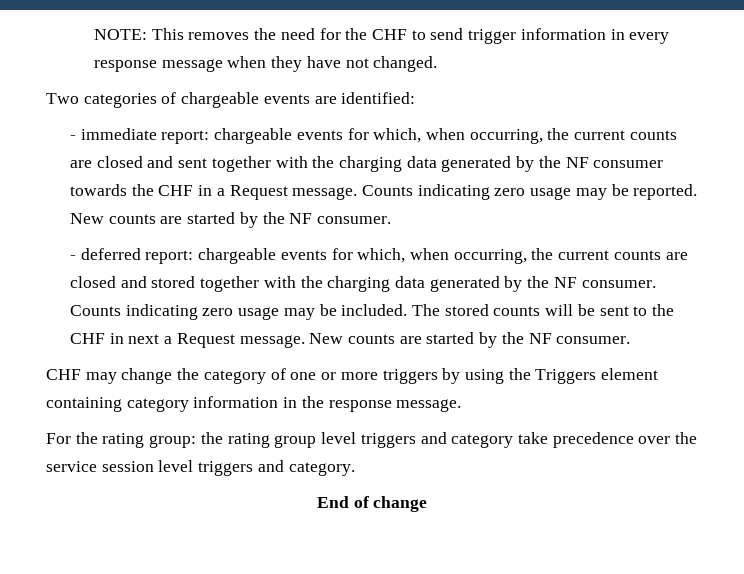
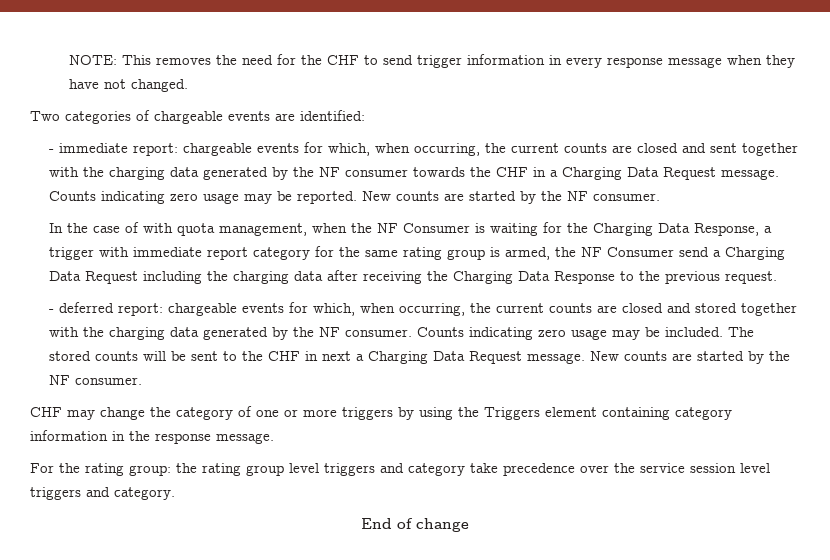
- - immediate report: chargeable events for which, when occurring, the current counts are closed and sent together with the charging data generated by the NF consumer towards the CHF in a Request message.
+ - immediate report: chargeable events for which, when occurring, the current counts are closed and sent together with the charging data generated by the NF consumer towards the CHF in a Charging Data Request message.
+ In the case of with quota management, when the NF Consumer is waiting for the Charging Data Response, a trigger with immediate report category for the same rating group is armed, the NF Consumer send a Charging Data Request including the charging data after receiving the Charging Data Response to the previous request.
- The stored counts will be sent to the CHF in next a Request message.
+ The stored counts will be sent to the CHF in next a Charging Data Request message.

